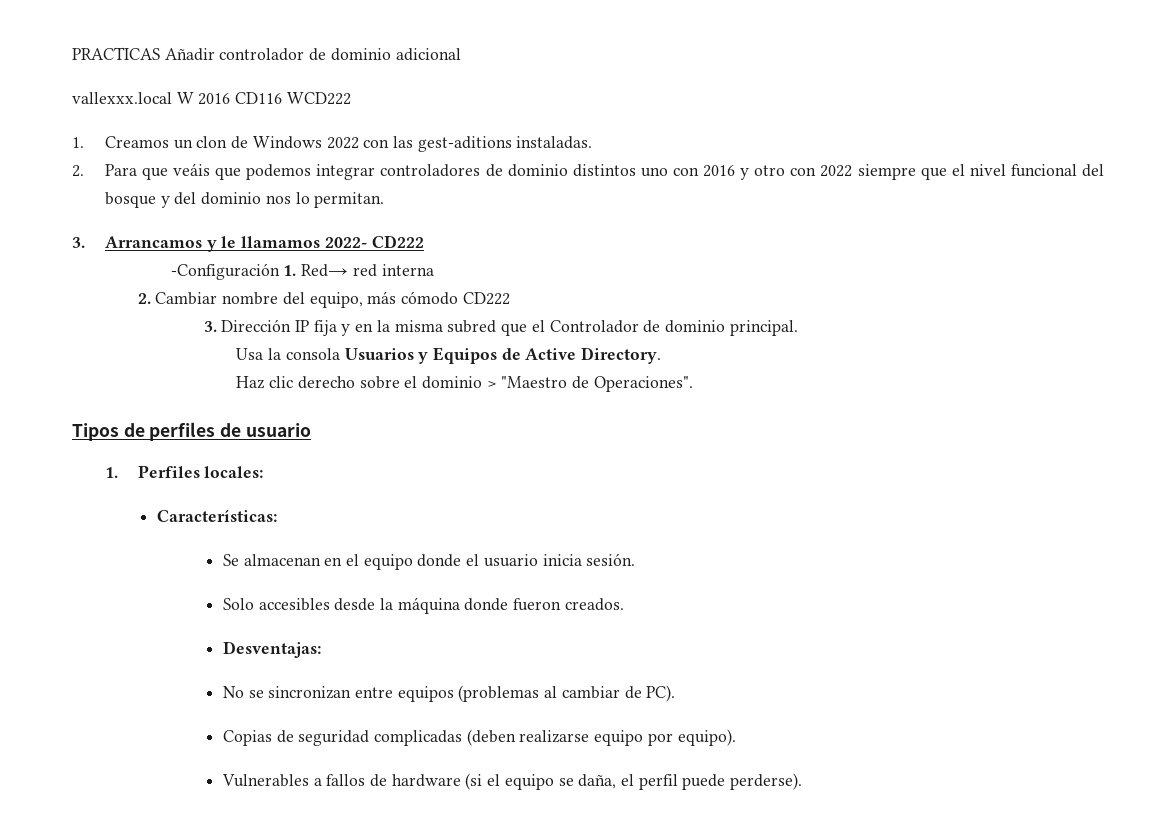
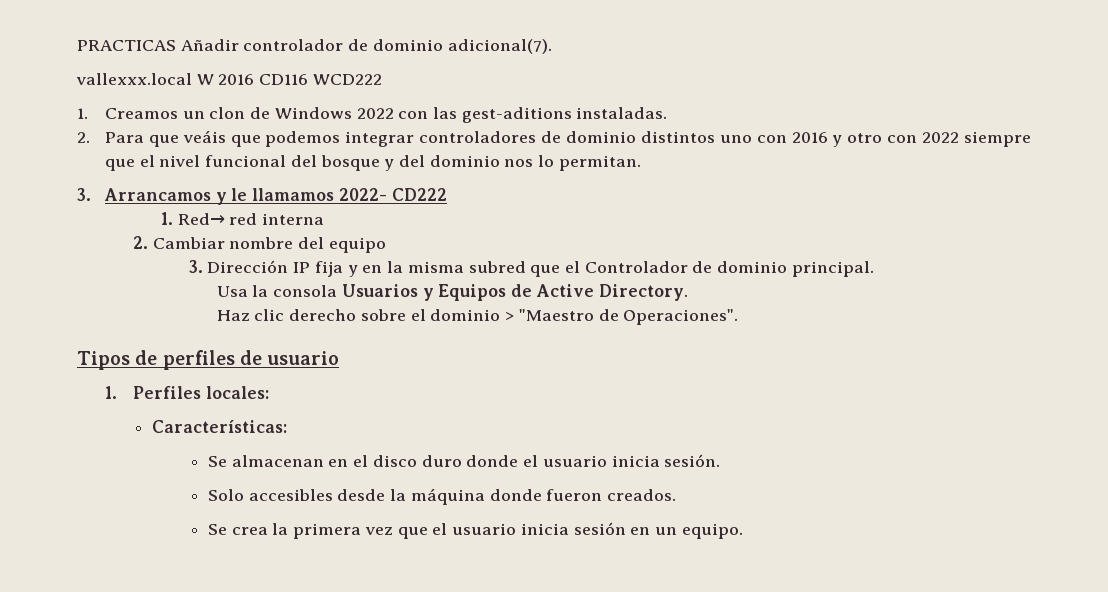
- PRACTICAS Añadir controlador de dominio adicional
+ PRACTICAS Añadir controlador de dominio adicional(7).
- -Configuración 1. Red→ red interna
+ 1. Red→ red interna
- 2. Cambiar nombre del equipo, más cómodo CD222
+ 2. Cambiar nombre del equipo
- Se almacenan en el equipo donde el usuario inicia sesión.
+ Se almacenan en el disco duro donde el usuario inicia sesión.
- Desventajas:
- No se sincronizan entre equipos (problemas al cambiar de PC).
- Copias de seguridad complicadas (deben realizarse equipo por equipo).
- Vulnerables a fallos de hardware (si el equipo se daña, el perfil puede perderse).
+ Se crea la primera vez que el usuario inicia sesión en un equipo.

